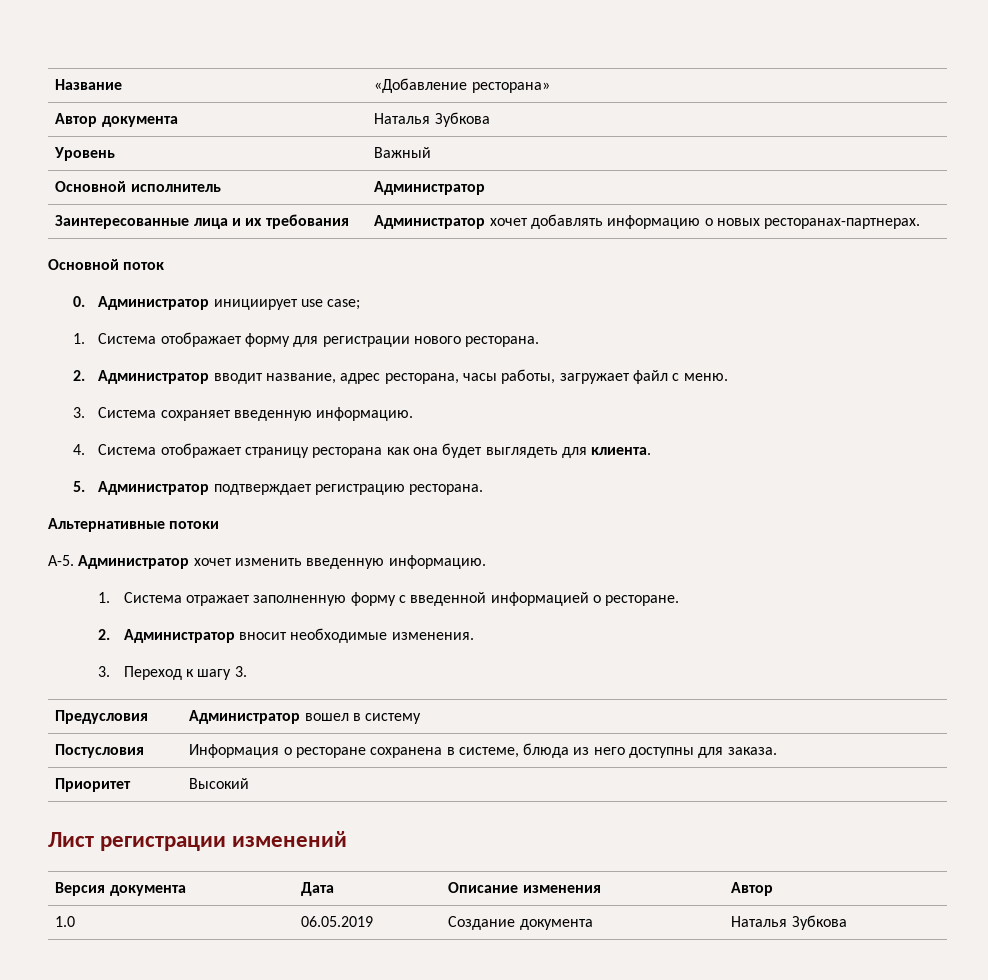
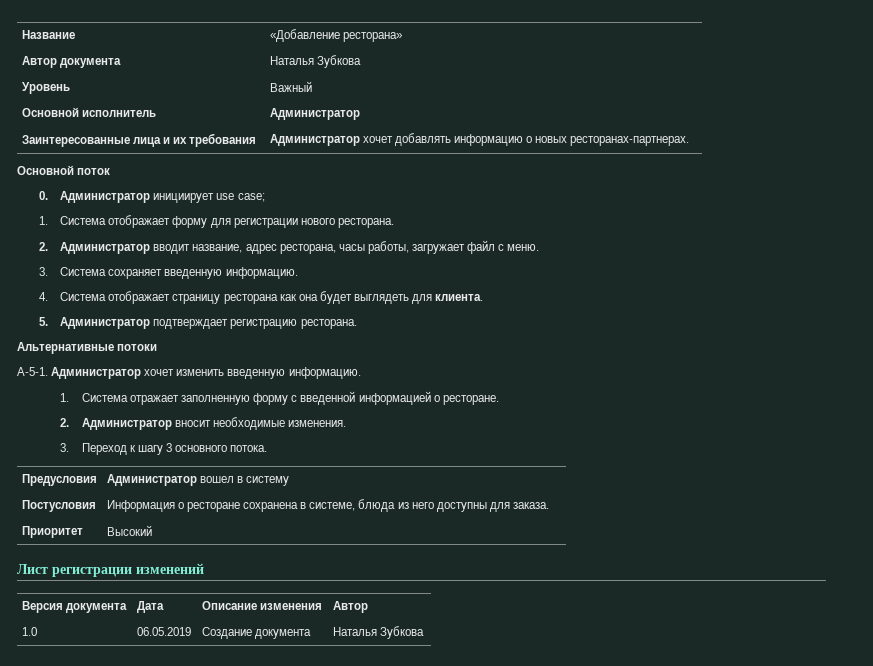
- A-5. Администратор хочет изменить введенную информацию.
+ A-5-1. Администратор хочет изменить введенную информацию.
- 3. Переход к шагу 3.
+ 3. Переход к шагу 3 основного потока.

